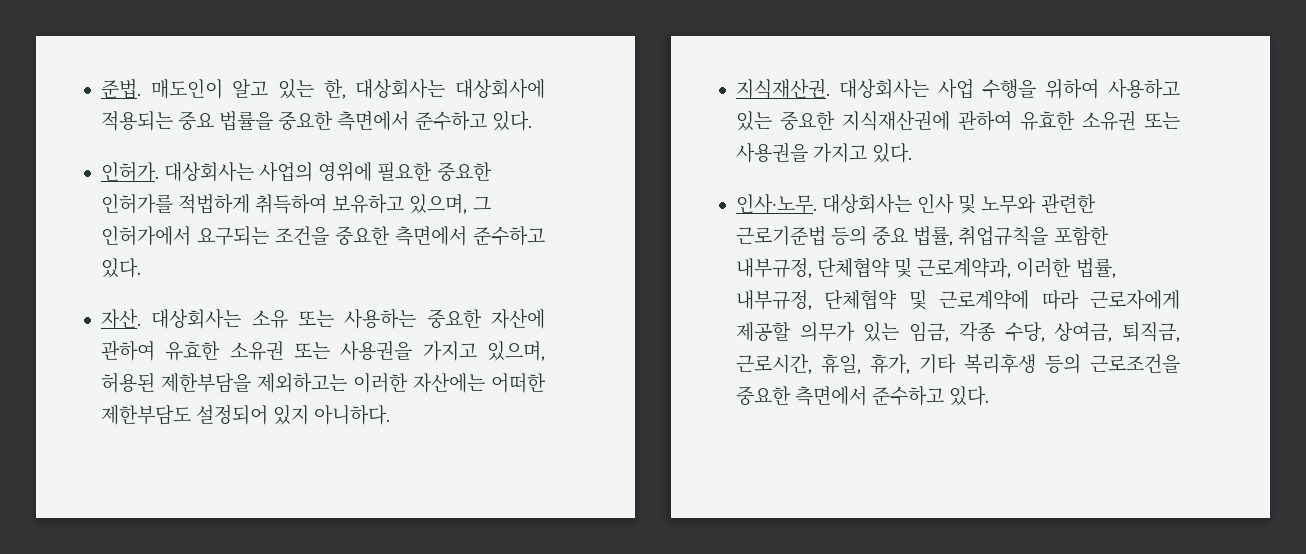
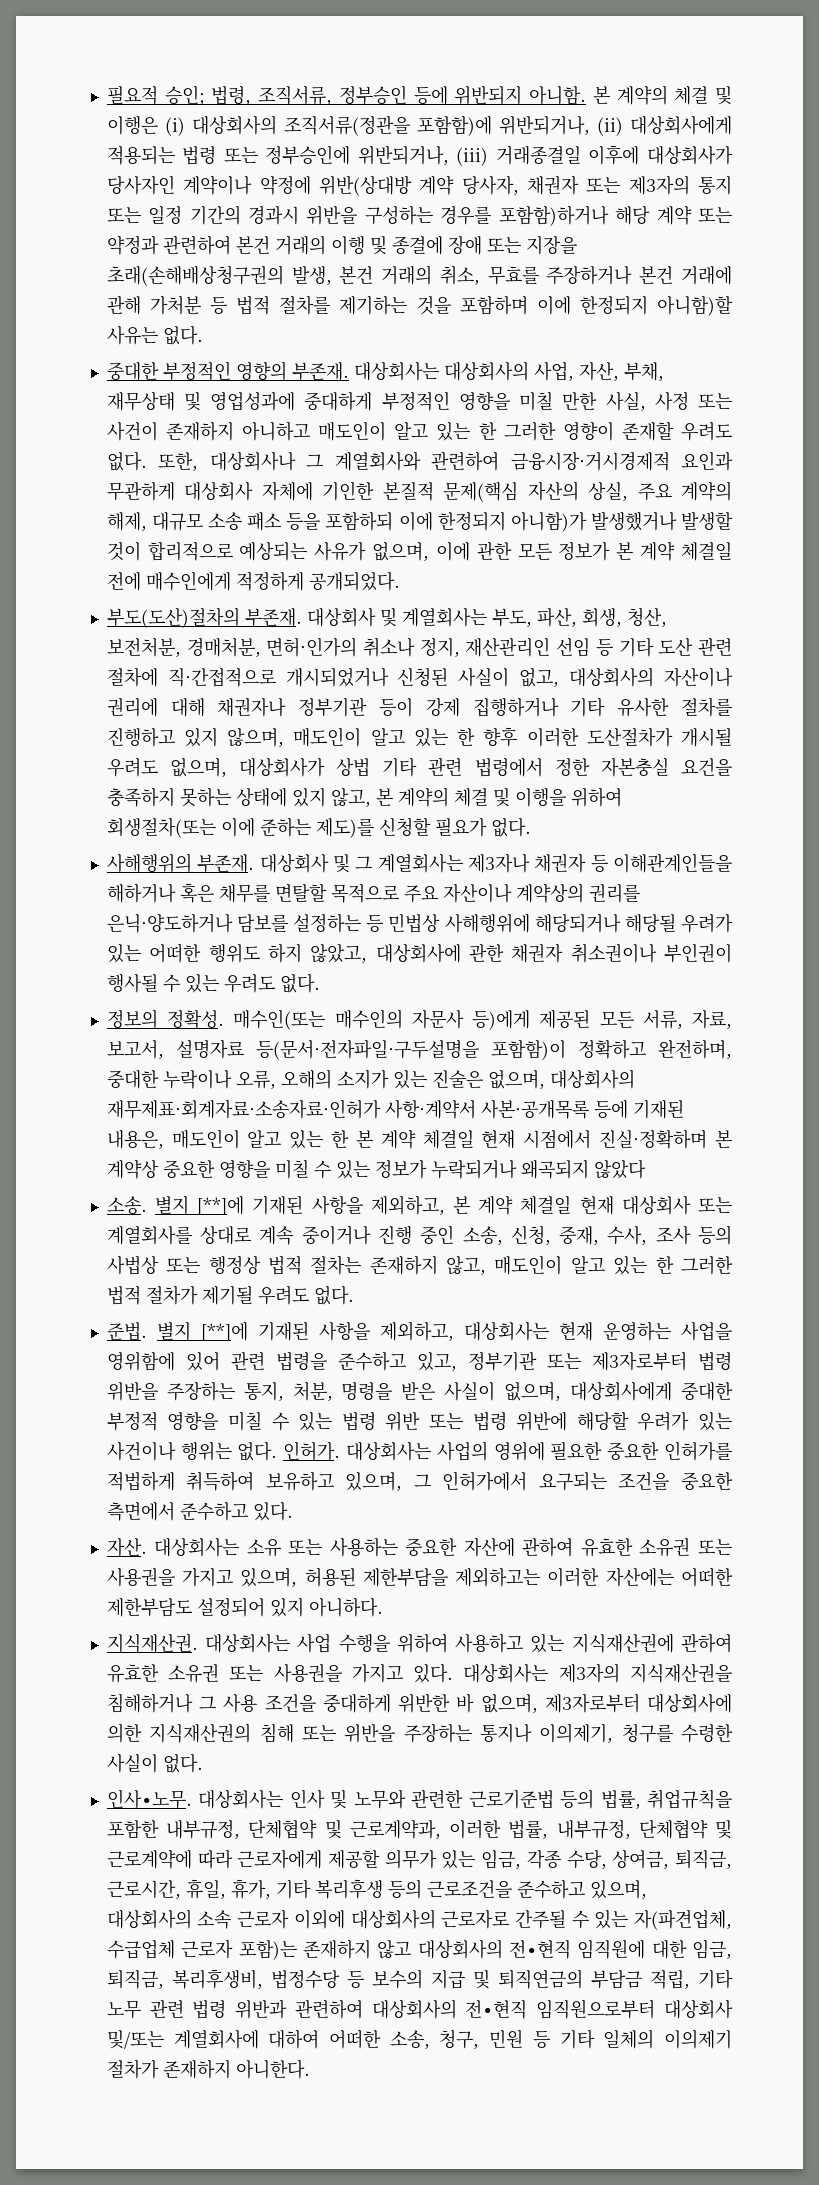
- 준법. 매도인이 알고 있는 한, 대상회사는 대상회사에 적용되는 중요 법률을 중요한 측면에서 준수하고 있다.
- 인허가.
+ 필요적 승인; 법령, 조직서류, 정부승인 등에 위반되지 아니함. 본 계약의 체결 및 이행은 (i) 대상회사의 조직서류(정관을 포함함)에 위반되거나, (ii) 대상회사에게 적용되는 법령 또는 정부승인에 위반되거나, (iii) 거래종결일 이후에 대상회사가 당사자인 계약이나 약정에 위반(상대방 계약 당사자, 채권자 또는 제3자의 통지 또는 일정 기간의 경과시 위반을 구성하는 경우를 포함함)하거나 해당 계약 또는 약정과 관련하여 본건 거래의 이행 및 종결에 장애 또는 지장을 초래(손해배상청구권의 발생, 본건 거래의 취소, 무효를 주장하거나 본건 거래에 관해 가처분 등 법적 절차를 제기하는 것을 포함하며 이에 한정되지 아니함)할 사유는 없다.
+ 중대한 부정적인 영향의 부존재. 대상회사는 대상회사의 사업, 자산, 부채, 재무상태 및 영업성과에 중대하게 부정적인 영향을 미칠 만한 사실, 사정 또는 사건이 존재하지 아니하고 매도인이 알고 있는 한 그러한 영향이 존재할 우려도 없다. 또한, 대상회사나 그 계열회사와 관련하여 금융시장·거시경제적 요인과 무관하게 대상회사 자체에 기인한 본질적 문제(핵심 자산의 상실, 주요 계약의 해제, 대규모 소송 패소 등을 포함하되 이에 한정되지 아니함)가 발생했거나 발생할 것이 합리적으로 예상되는 사유가 없으며, 이에 관한 모든 정보가 본 계약 체결일 전에 매수인에게 적정하게 공개되었다.
+ 부도(도산)절차의 부존재. 대상회사 및 계열회사는 부도, 파산, 회생, 청산, 보전처분, 경매처분, 면허·인가의 취소나 정지, 재산관리인 선임 등 기타 도산 관련 절차에 직·간접적으로 개시되었거나 신청된 사실이 없고, 대상회사의 자산이나 권리에 대해 채권자나 정부기관 등이 강제 집행하거나 기타 유사한 절차를 진행하고 있지 않으며, 매도인이 알고 있는 한 향후 이러한 도산절차가 개시될 우려도 없으며, 대상회사가 상법 기타 관련 법령에서 정한 자본충실 요건을 충족하지 못하는 상태에 있지 않고, 본 계약의 체결 및 이행을 위하여 회생절차(또는 이에 준하는 제도)를 신청할 필요가 없다.
+ 사해행위의 부존재. 대상회사 및 그 계열회사는 제3자나 채권자 등 이해관계인들을 해하거나 혹은 채무를 면탈할 목적으로 주요 자산이나 계약상의 권리를 은닉·양도하거나 담보를 설정하는 등 민법상 사해행위에 해당되거나 해당될 우려가 있는 어떠한 행위도 하지 않았고, 대상회사에 관한 채권자 취소권이나 부인권이 행사될 수 있는 우려도 없다.
+ 정보의 정확성. 매수인(또는 매수인의 자문사 등)에게 제공된 모든 서류, 자료, 보고서, 설명자료 등(문서·전자파일·구두설명을 포함함)이 정확하고 완전하며, 중대한 누락이나 오류, 오해의 소지가 있는 진술은 없으며, 대상회사의 재무제표·회계자료·소송자료·인허가 사항·계약서 사본·공개목록 등에 기재된 내용은, 매도인이 알고 있는 한 본 계약 체결일 현재 시점에서 진실·정확하며 본 계약상 중요한 영향을 미칠 수 있는 정보가 누락되거나 왜곡되지 않았다
+ 소송. 별지 [**]에 기재된 사항을 제외하고, 본 계약 체결일 현재 대상회사 또는 계열회사를 상대로 계속 중이거나 진행 중인 소송, 신청, 중재, 수사, 조사 등의 사법상 또는 행정상 법적 절차는 존재하지 않고, 매도인이 알고 있는 한 그러한 법적 절차가 제기될 우려도 없다.
+ 준법. 별지 [**]에 기재된 사항을 제외하고, 대상회사는 현재 운영하는 사업을 영위함에 있어 관련 법령을 준수하고 있고, 정부기관 또는 제3자로부터 법령 위반을 주장하는 통지, 처분, 명령을 받은 사실이 없으며, 대상회사에게 중대한 부정적 영향을 미칠 수 있는 법령 위반 또는 법령 위반에 해당할 우려가 있는 사건이나 행위는 없다. 인허가.
- 대상회사는 사업 수행을 위하여 사용하고 있는 중요한 지식재산권에 관하여 유효한 소유권 또는 사용권을 가지고 있다.
+ 대상회사는 사업 수행을 위하여 사용하고 있는 지식재산권에 관하여 유효한 소유권 또는 사용권을 가지고 있다. 대상회사는 제3자의 지식재산권을 침해하거나 그 사용 조건을 중대하게 위반한 바 없으며, 제3자로부터 대상회사에 의한 지식재산권의 침해 또는 위반을 주장하는 통지나 이의제기, 청구를 수령한 사실이 없다.
- 대상회사는 인사 및 노무와 관련한 근로기준법 등의 중요 법률, 취업규칙을 포함한 내부규정, 단체협약 및 근로계약과, 이러한 법률, 내부규정, 단체협약 및 근로계약에 따라 근로자에게 제공할 의무가 있는 임금, 각종 수당, 상여금, 퇴직금, 근로시간, 휴일, 휴가, 기타 복리후생 등의 근로조건을 중요한 측면에서 준수하고 있다.
+ 대상회사는 인사 및 노무와 관련한 근로기준법 등의 법률, 취업규칙을 포함한 내부규정, 단체협약 및 근로계약과, 이러한 법률, 내부규정, 단체협약 및 근로계약에 따라 근로자에게 제공할 의무가 있는 임금, 각종 수당, 상여금, 퇴직금, 근로시간, 휴일, 휴가, 기타 복리후생 등의 근로조건을 준수하고 있으며, 대상회사의 소속 근로자 이외에 대상회사의 근로자로 간주될 수 있는 자(파견업체, 수급업체 근로자 포함)는 존재하지 않고 대상회사의 전∙현직 임직원에 대한 임금, 퇴직금, 복리후생비, 법정수당 등 보수의 지급 및 퇴직연금의 부담금 적립, 기타 노무 관련 법령 위반과 관련하여 대상회사의 전∙현직 임직원으로부터 대상회사 및/또는 계열회사에 대하여 어떠한 소송, 청구, 민원 등 기타 일체의 이의제기 절차가 존재하지 아니한다.

